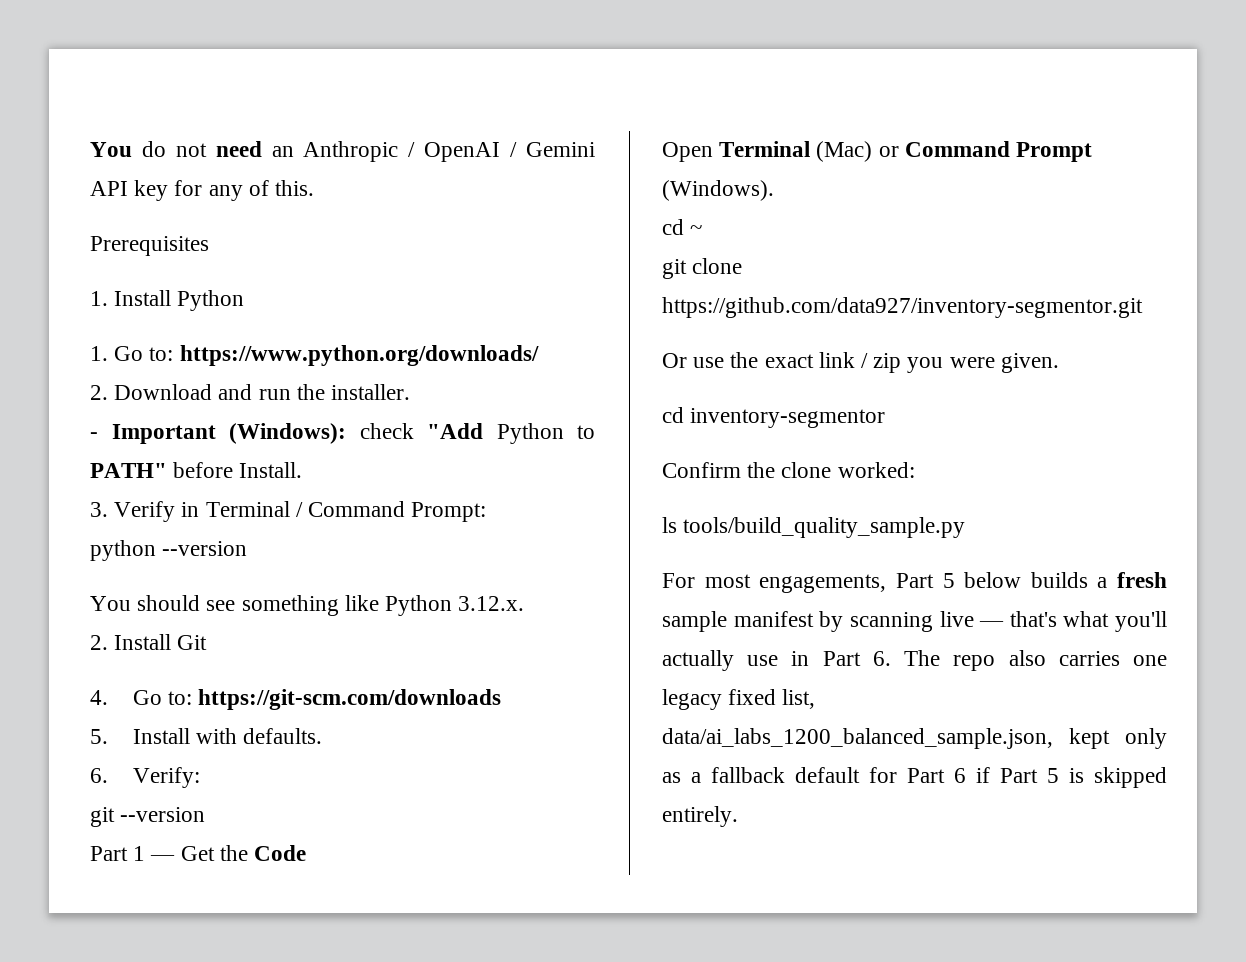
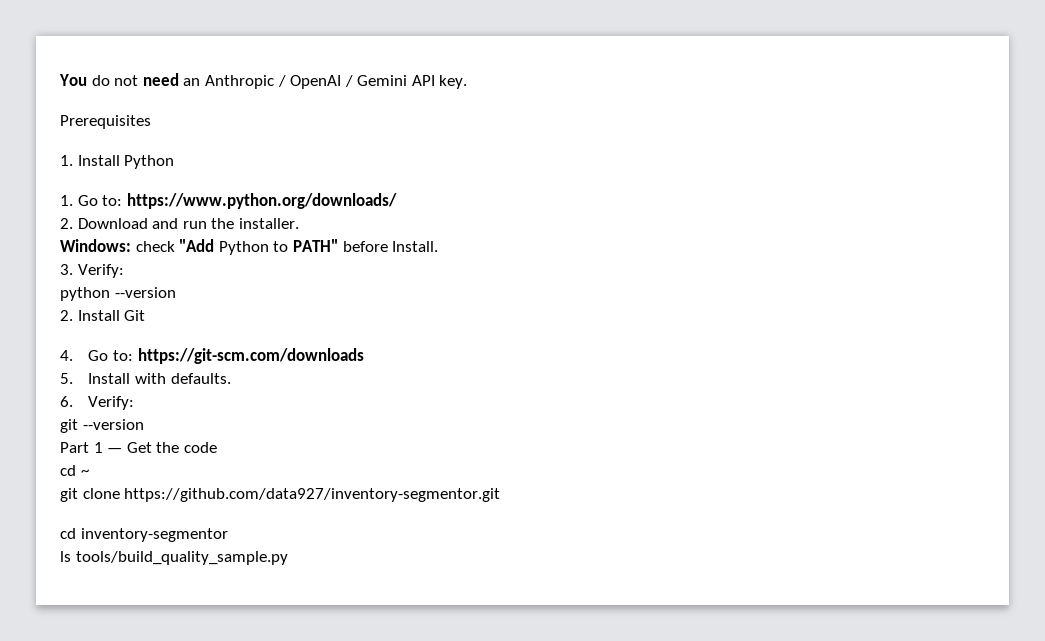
- You do not need an Anthropic / OpenAI / Gemini API key for any of this.
+ You do not need an Anthropic / OpenAI / Gemini API key.
- - Important (Windows): check "Add Python to PATH" before Install.
+ Windows: check "Add Python to PATH" before Install.
- 3. Verify in Terminal / Command Prompt:
+ 3. Verify:
  python --version
- You should see something like Python 3.12.x.
- Part 1 — Get the Code
- Open Terminal (Mac) or Command Prompt (Windows).
+ Part 1 — Get the code
- Or use the exact link / zip you were given.
  cd inventory-segmentor
- Confirm the clone worked:
  ls tools/build_quality_sample.py
- For most engagements, Part 5 below builds a fresh sample manifest by scanning live — that's what you'll actually use in Part 6. The repo also carries one legacy fixed list, data/ai_labs_1200_balanced_sample.json, kept only as a fallback default for Part 6 if Part 5 is skipped entirely.

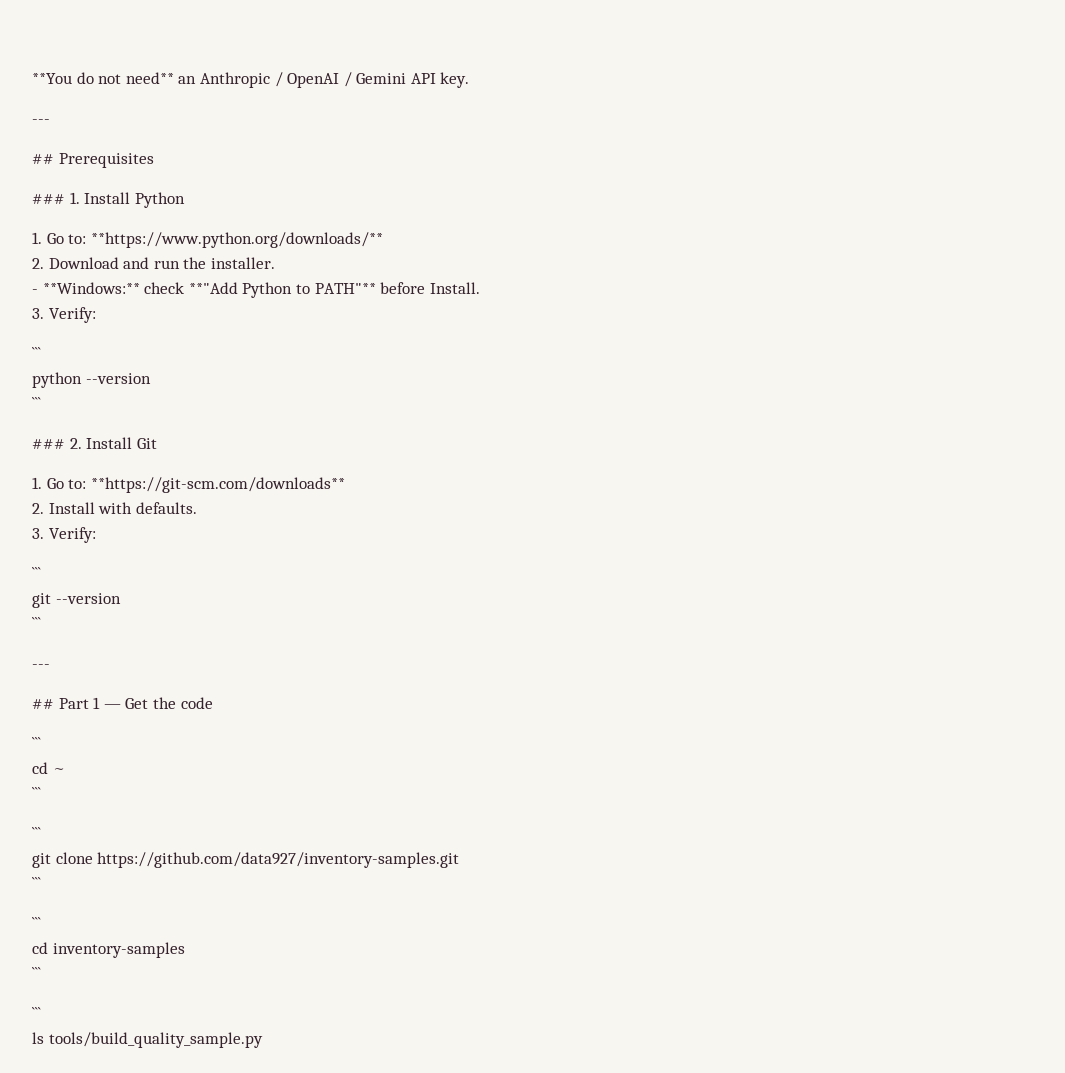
- You do not need an Anthropic / OpenAI / Gemini API key.
- Prerequisites
+ **You do not need** an Anthropic / OpenAI / Gemini API key.
+ ---
+ ## Prerequisites
- 1. Install Python
+ ### 1. Install Python
- 1. Go to: https://www.python.org/downloads/
+ 1. Go to: **https://www.python.org/downloads/**
- Windows: check "Add Python to PATH" before Install.
+ - **Windows:** check **"Add Python to PATH"** before Install.
  3. Verify:
+ ```
  python --version
- 2. Install Git
+ ```
+ ### 2. Install Git
- 4. Go to: https://git-scm.com/downloads
- 5. Install with defaults.
- 6. Verify:
+ 1. Go to: **https://git-scm.com/downloads**
+ 2. Install with defaults.
+ 3. Verify:
+ ```
  git --version
- Part 1 — Get the code
+ ```
+ ---
+ ## Part 1 — Get the code
+ ```
  cd ~
+ ```
+ ```
- git clone https://github.com/data927/inventory-segmentor.git
- cd inventory-segmentor
+ git clone https://github.com/data927/inventory-samples.git
+ ```
+ ```
+ cd inventory-samples
+ ```
+ ```

